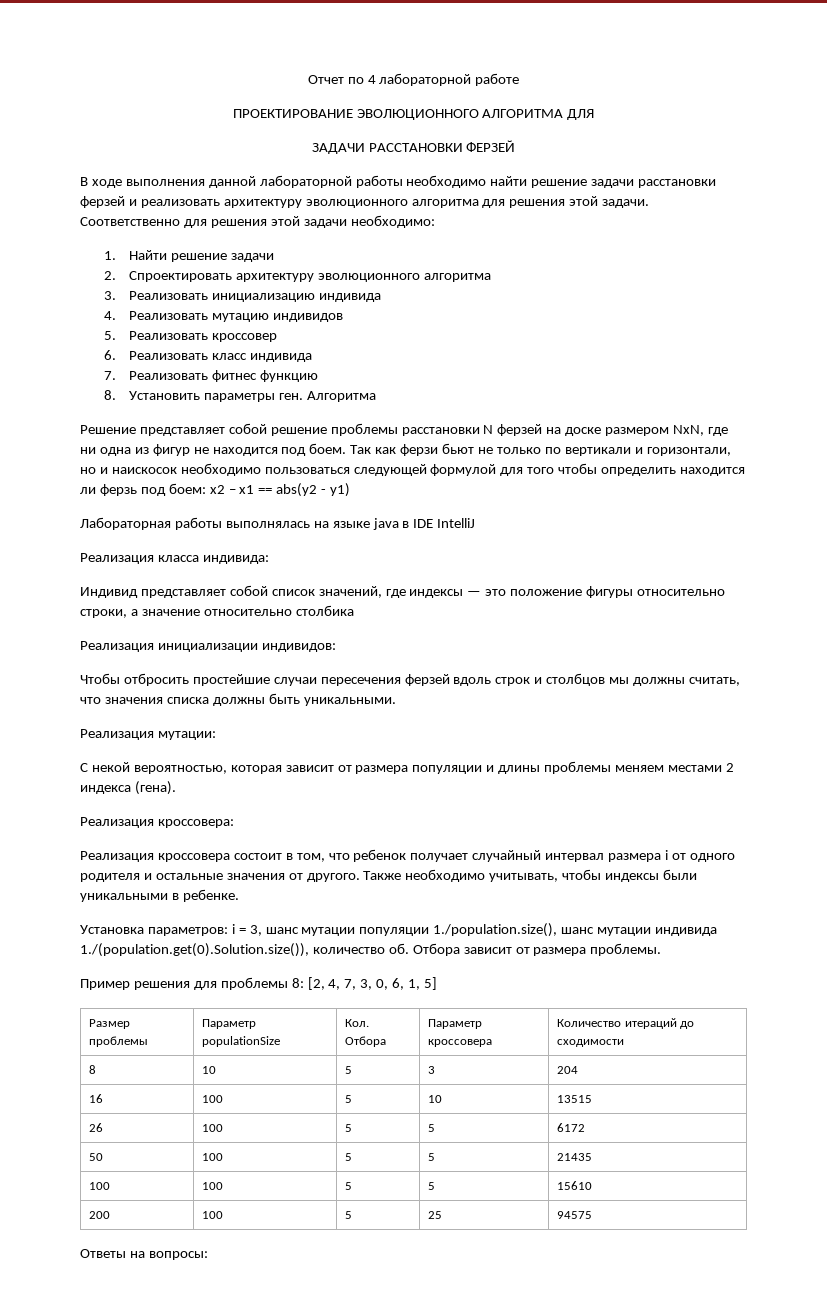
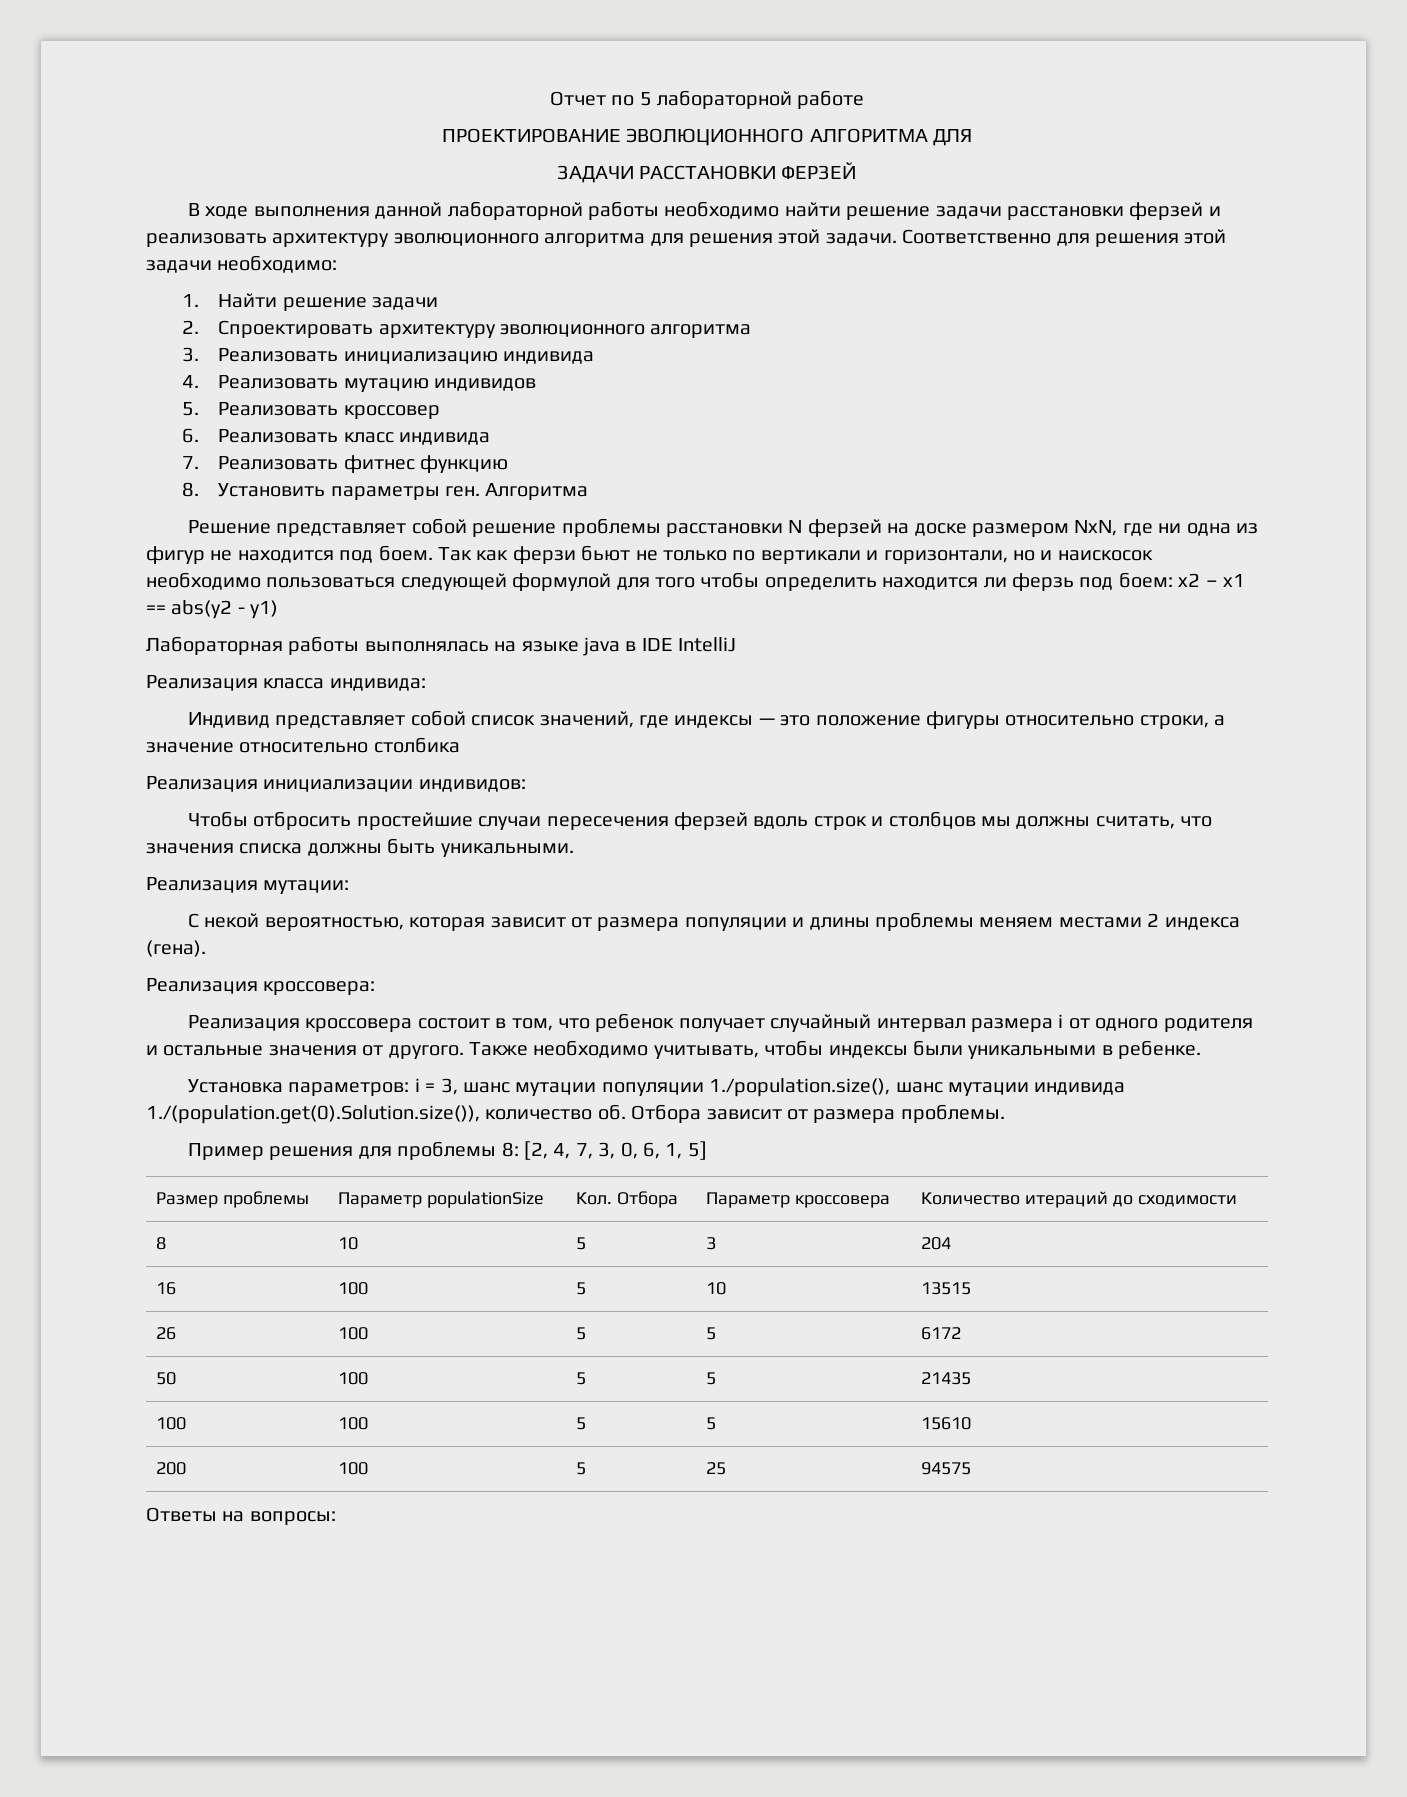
- Отчет по 4 лабораторной работе
+ Отчет по 5 лабораторной работе

